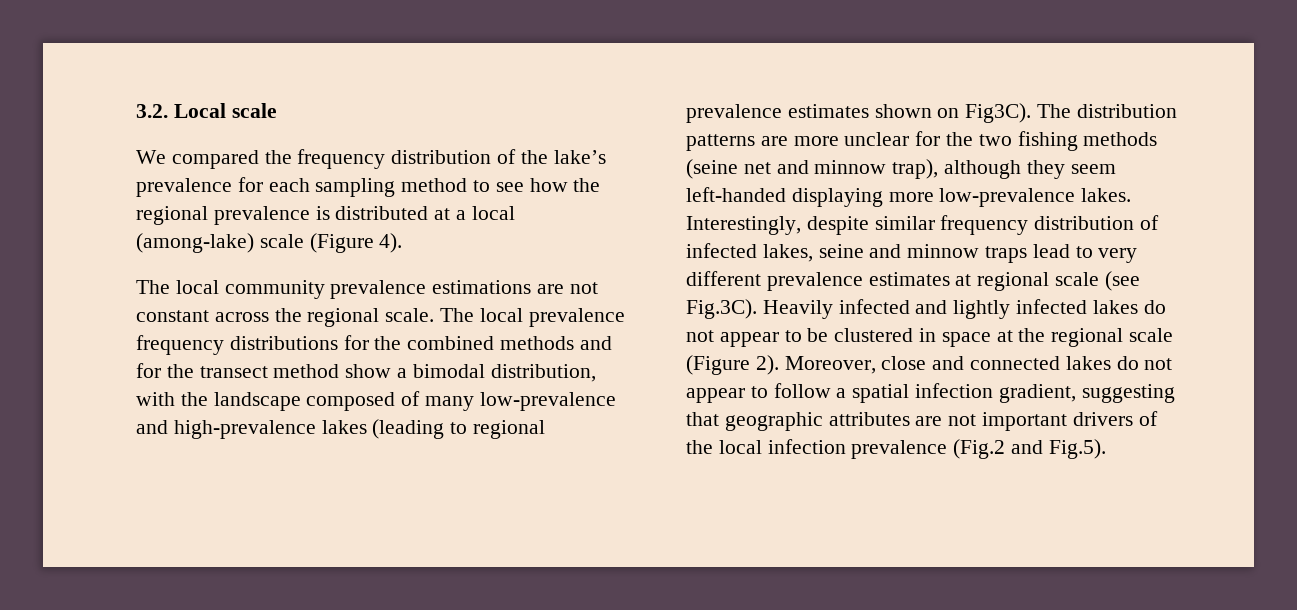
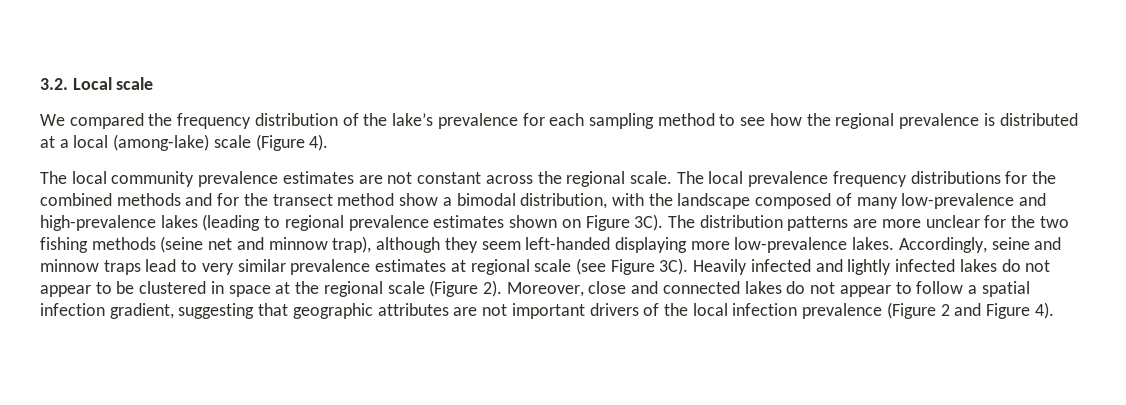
- The local community prevalence estimations are not constant across the regional scale.
+ The local community prevalence estimates are not constant across the regional scale.
- The local prevalence frequency distributions for the combined methods and for the transect method show a bimodal distribution, with the landscape composed of many low-prevalence and high-prevalence lakes (leading to regional prevalence estimates shown on Fig3C).
+ The local prevalence frequency distributions for the combined methods and for the transect method show a bimodal distribution, with the landscape composed of many low-prevalence and high-prevalence lakes (leading to regional prevalence estimates shown on Figure 3C).
- Interestingly, despite similar frequency distribution of infected lakes, seine and minnow traps lead to very different prevalence estimates at regional scale (see Fig.3C). Heavily infected and lightly infected lakes do not appear to be clustered in space at the regional scale (Figure 2).
+ Accordingly, seine and minnow traps lead to very similar prevalence estimates at regional scale (see Figure 3C). Heavily infected and lightly infected lakes do not appear to be clustered in space at the regional scale (Figure 2).
- Moreover, close and connected lakes do not appear to follow a spatial infection gradient, suggesting that geographic attributes are not important drivers of the local infection prevalence (Fig.2 and Fig.5).
+ Moreover, close and connected lakes do not appear to follow a spatial infection gradient, suggesting that geographic attributes are not important drivers of the local infection prevalence (Figure 2 and Figure 4).

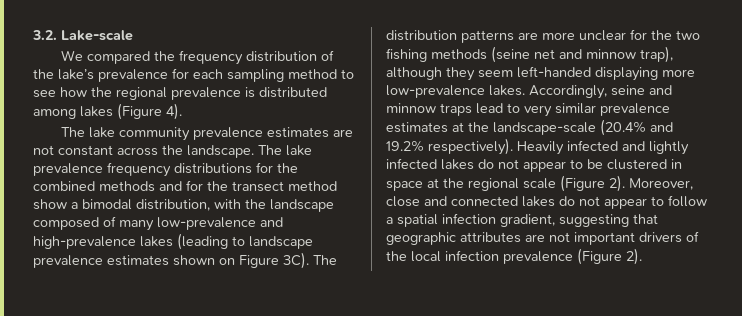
- 3.2. Local scale
+ 3.2. Lake-scale
- We compared the frequency distribution of the lake’s prevalence for each sampling method to see how the regional prevalence is distributed at a local (among-lake) scale (Figure 4).
+ We compared the frequency distribution of the lake’s prevalence for each sampling method to see how the regional prevalence is distributed among lakes (Figure 4).
- The local community prevalence estimates are not constant across the regional scale. The local prevalence frequency distributions for the combined methods and for the transect method show a bimodal distribution, with the landscape composed of many low-prevalence and high-prevalence lakes (leading to regional prevalence estimates shown on Figure 3C).
+ The lake community prevalence estimates are not constant across the landscape. The lake prevalence frequency distributions for the combined methods and for the transect method show a bimodal distribution, with the landscape composed of many low-prevalence and high-prevalence lakes (leading to landscape prevalence estimates shown on Figure 3C).
- Accordingly, seine and minnow traps lead to very similar prevalence estimates at regional scale (see Figure 3C).
+ Accordingly, seine and minnow traps lead to very similar prevalence estimates at the landscape-scale (20.4% and 19.2% respectively).
- Moreover, close and connected lakes do not appear to follow a spatial infection gradient, suggesting that geographic attributes are not important drivers of the local infection prevalence (Figure 2 and Figure 4).
+ Moreover, close and connected lakes do not appear to follow a spatial infection gradient, suggesting that geographic attributes are not important drivers of the local infection prevalence (Figure 2).

